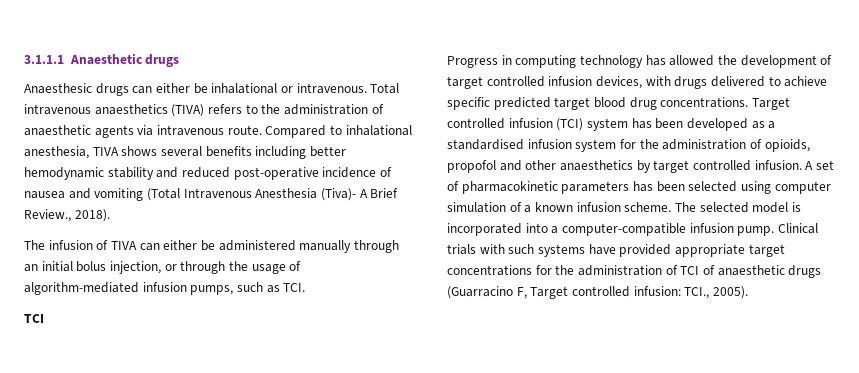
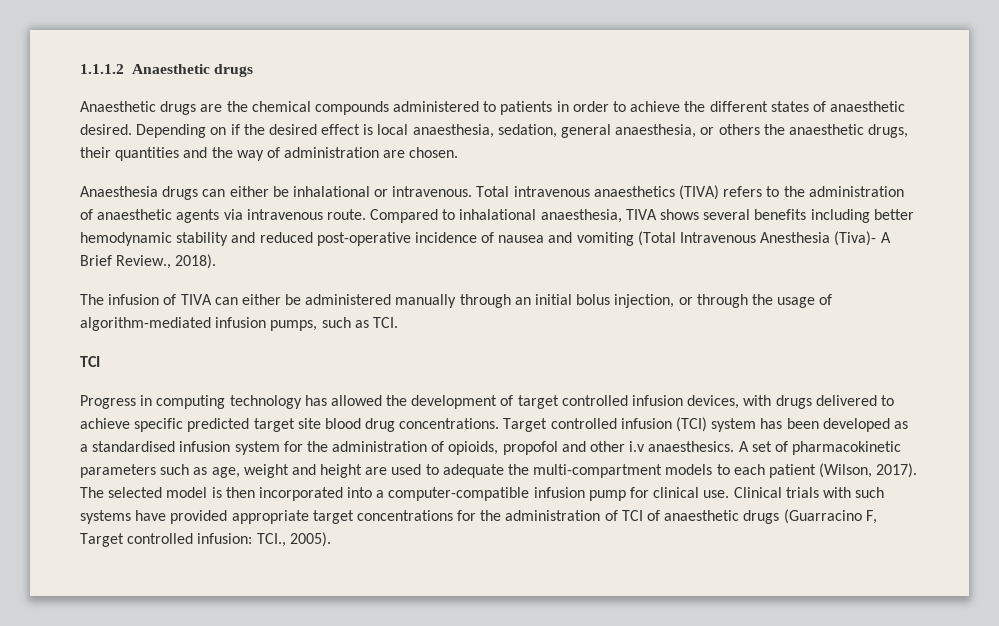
- 3.1.1.1 Anaesthetic drugs
+ 1.1.1.2 Anaesthetic drugs
- Anaesthesic drugs can either be inhalational or intravenous.
+ Anaesthetic drugs are the chemical compounds administered to patients in order to achieve the different states of anaesthetic desired. Depending on if the desired effect is local anaesthesia, sedation, general anaesthesia, or others the anaesthetic drugs, their quantities and the way of administration are chosen.
+ Anaesthesia drugs can either be inhalational or intravenous.
- Compared to inhalational anesthesia, TIVA shows several benefits including better hemodynamic stability and reduced post-operative incidence of nausea and vomiting (Total Intravenous Anesthesia (Tiva)- A Brief Review., 2018).
+ Compared to inhalational anaesthesia, TIVA shows several benefits including better hemodynamic stability and reduced post-operative incidence of nausea and vomiting (Total Intravenous Anesthesia (Tiva)- A Brief Review., 2018).
- Progress in computing technology has allowed the development of target controlled infusion devices, with drugs delivered to achieve specific predicted target blood drug concentrations.
+ Progress in computing technology has allowed the development of target controlled infusion devices, with drugs delivered to achieve specific predicted target site blood drug concentrations.
- Target controlled infusion (TCI) system has been developed as a standardised infusion system for the administration of opioids, propofol and other anaesthetics by target controlled infusion.
+ Target controlled infusion (TCI) system has been developed as a standardised infusion system for the administration of opioids, propofol and other i.v anaesthesics.
- A set of pharmacokinetic parameters has been selected using computer simulation of a known infusion scheme.
+ A set of pharmacokinetic parameters such as age, weight and height are used to adequate the multi-compartment models to each patient (Wilson, 2017).
- The selected model is incorporated into a computer-compatible infusion pump.
+ The selected model is then incorporated into a computer-compatible infusion pump for clinical use.

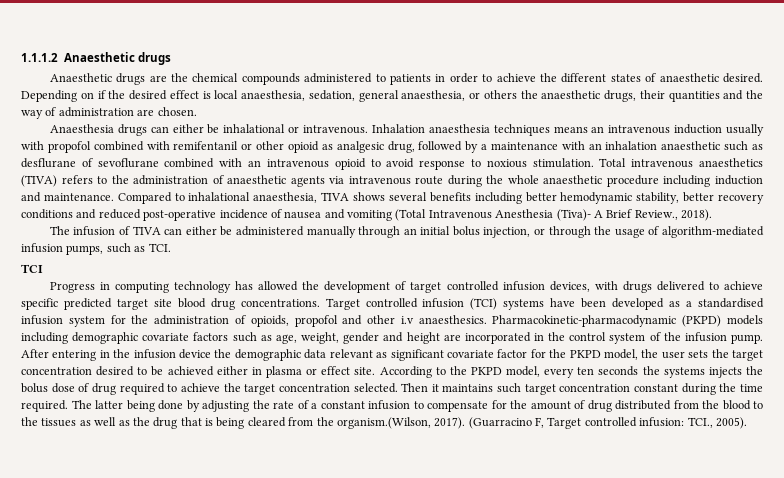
+ Inhalation anaesthesia techniques means an intravenous induction usually with propofol combined with remifentanil or other opioid as analgesic drug, followed by a maintenance with an inhalation anaesthetic such as desflurane of sevoflurane combined with an intravenous opioid to avoid response to noxious stimulation.
- Total intravenous anaesthetics (TIVA) refers to the administration of anaesthetic agents via intravenous route.
+ Total intravenous anaesthetics (TIVA) refers to the administration of anaesthetic agents via intravenous route during the whole anaesthetic procedure including induction and maintenance.
- Compared to inhalational anaesthesia, TIVA shows several benefits including better hemodynamic stability and reduced post-operative incidence of nausea and vomiting (Total Intravenous Anesthesia (Tiva)- A Brief Review., 2018).
+ Compared to inhalational anaesthesia, TIVA shows several benefits including better hemodynamic stability, better recovery conditions and reduced post-operative incidence of nausea and vomiting (Total Intravenous Anesthesia (Tiva)- A Brief Review., 2018).
- Target controlled infusion (TCI) system has been developed as a standardised infusion system for the administration of opioids, propofol and other i.v anaesthesics.
+ Target controlled infusion (TCI) systems have been developed as a standardised infusion system for the administration of opioids, propofol and other i.v anaesthesics.
- A set of pharmacokinetic parameters such as age, weight and height are used to adequate the multi-compartment models to each patient (Wilson, 2017). The selected model is then incorporated into a computer-compatible infusion pump for clinical use. Clinical trials with such systems have provided appropriate target concentrations for the administration of TCI of anaesthetic drugs (Guarracino F, Target controlled infusion: TCI., 2005).
+ Pharmacokinetic-pharmacodynamic (PKPD) models including demographic covariate factors such as age, weight, gender and height are incorporated in the control system of the infusion pump. After entering in the infusion device the demographic data relevant as significant covariate factor for the PKPD model, the user sets the target concentration desired to be achieved either in plasma or effect site. According to the PKPD model, every ten seconds the systems injects the bolus dose of drug required to achieve the target concentration selected. Then it maintains such target concentration constant during the time required. The latter being done by adjusting the rate of a constant infusion to compensate for the amount of drug distributed from the blood to the tissues as well as the drug that is being cleared from the organism.(Wilson, 2017). (Guarracino F, Target controlled infusion: TCI., 2005).

